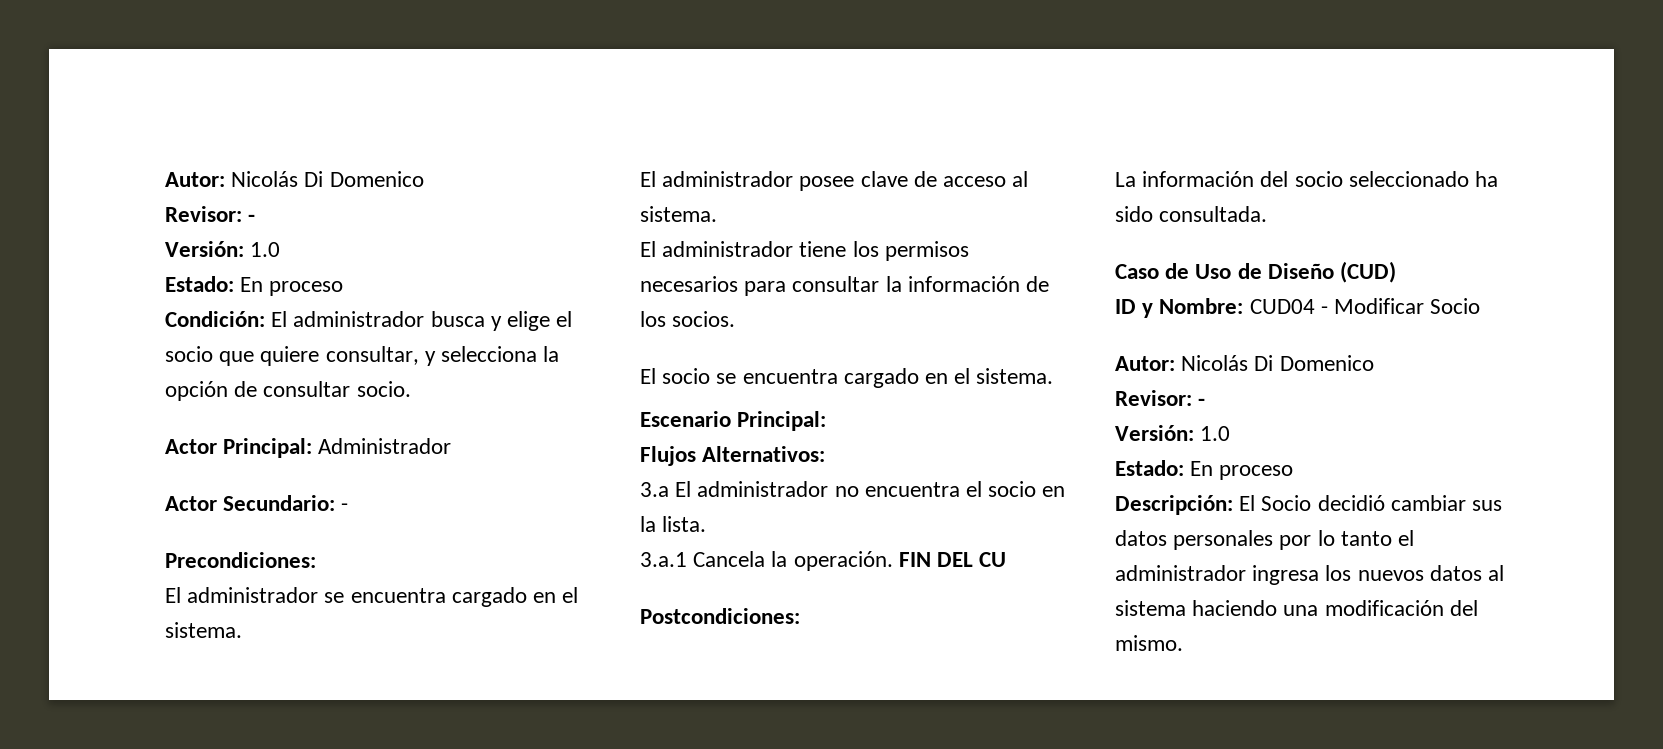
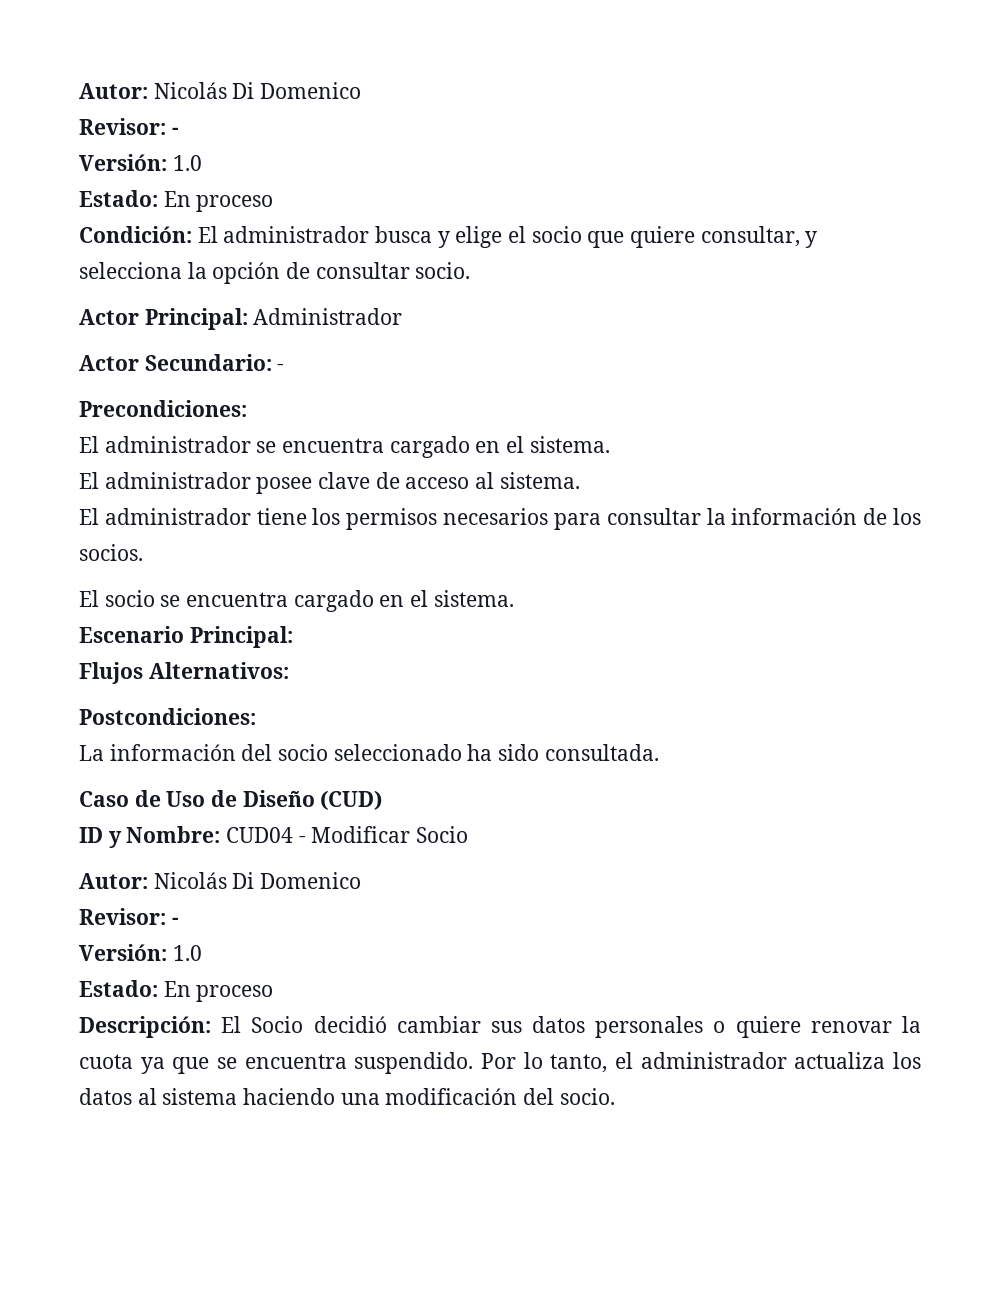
- 3.a El administrador no encuentra el socio en la lista.
- 3.a.1 Cancela la operación. FIN DEL CU
- Descripción: El Socio decidió cambiar sus datos personales por lo tanto el administrador ingresa los nuevos datos al sistema haciendo una modificación del mismo.
+ Descripción: El Socio decidió cambiar sus datos personales o quiere renovar la cuota ya que se encuentra suspendido. Por lo tanto, el administrador actualiza los datos al sistema haciendo una modificación del socio.

